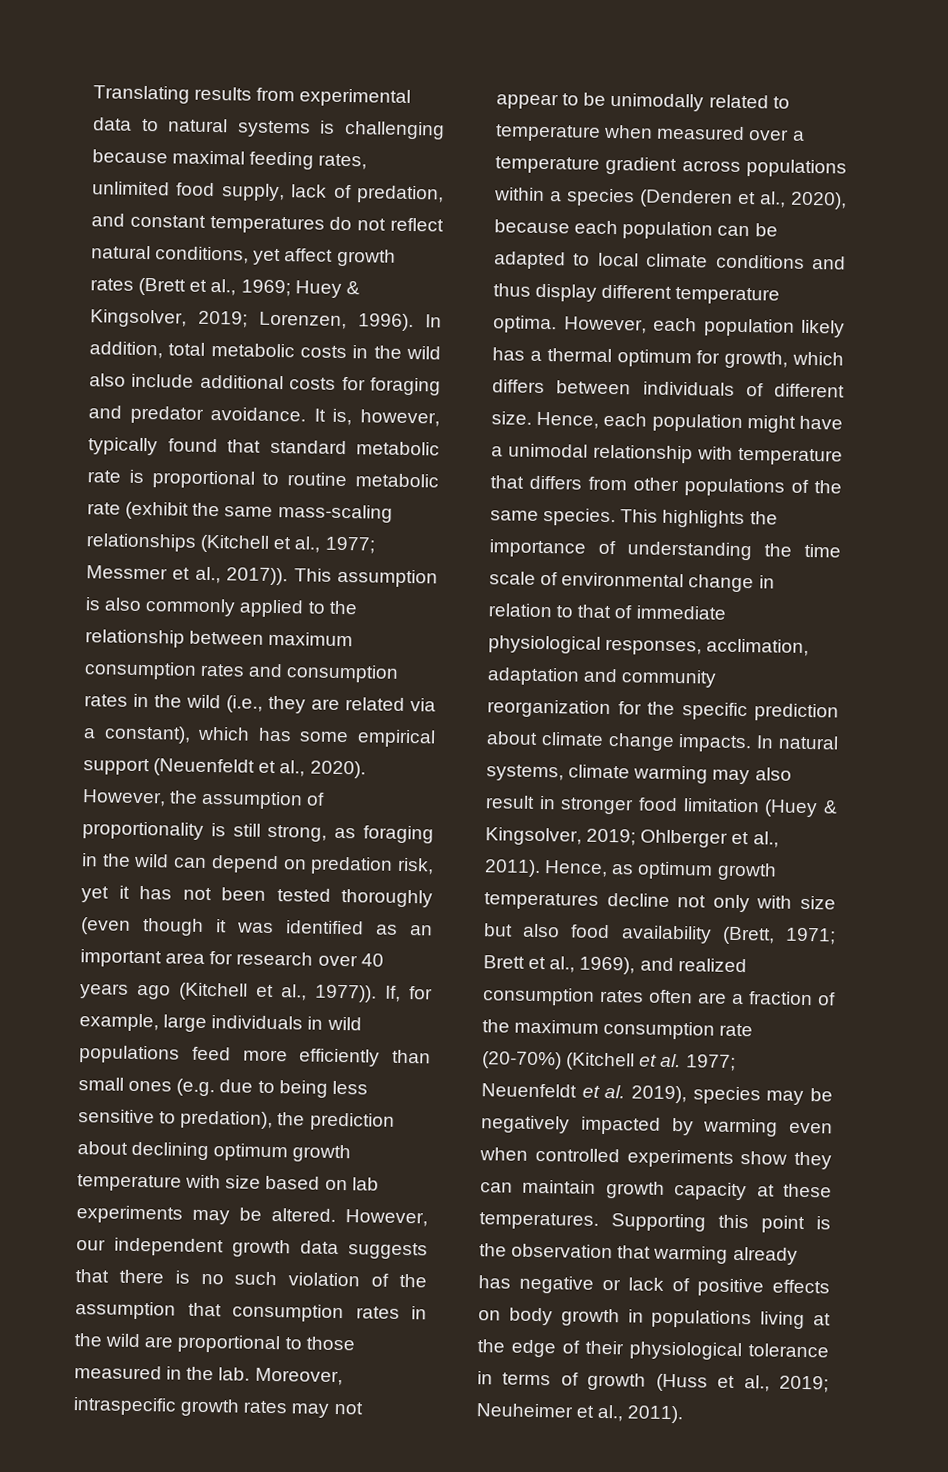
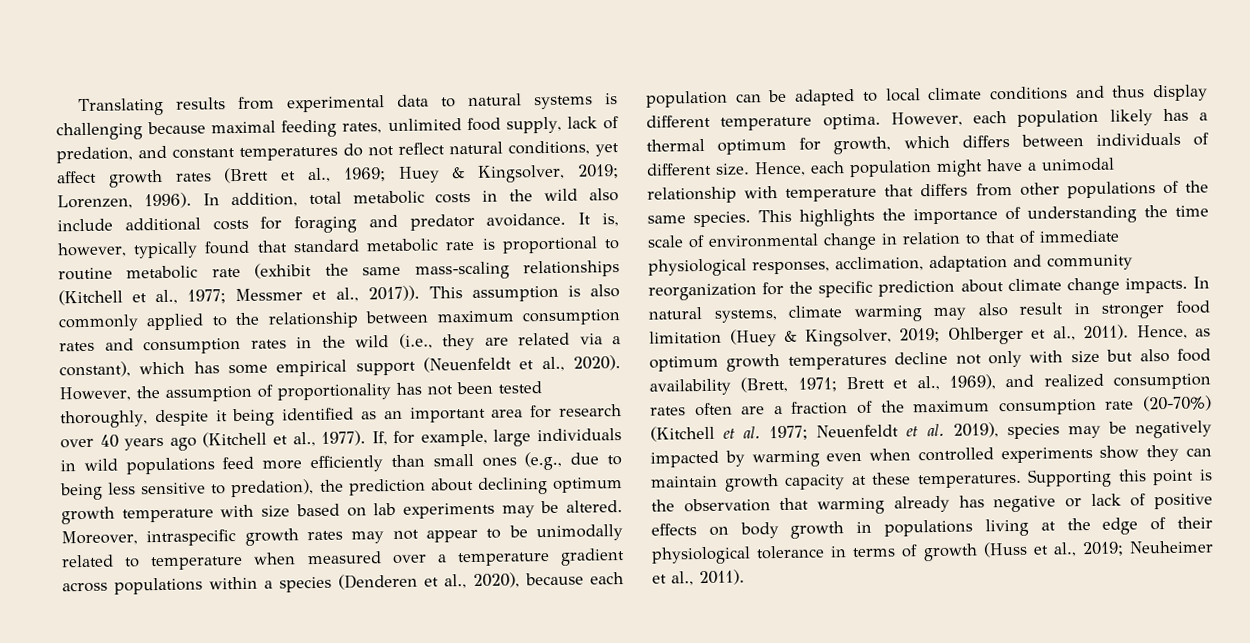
- However, the assumption of proportionality is still strong, as foraging in the wild can depend on predation risk, yet it has not been tested thoroughly (even though it was identified as an important area for research over 40 years ago (Kitchell et al., 1977)).
+ However, the assumption of proportionality has not been tested thoroughly, despite it being identified as an important area for research over 40 years ago (Kitchell et al., 1977).
- If, for example, large individuals in wild populations feed more efficiently than small ones (e.g. due to being less sensitive to predation), the prediction about declining optimum growth temperature with size based on lab experiments may be altered.
+ If, for example, large individuals in wild populations feed more efficiently than small ones (e.g., due to being less sensitive to predation), the prediction about declining optimum growth temperature with size based on lab experiments may be altered.
- However, our independent growth data suggests that there is no such violation of the assumption that consumption rates in the wild are proportional to those measured in the lab.

